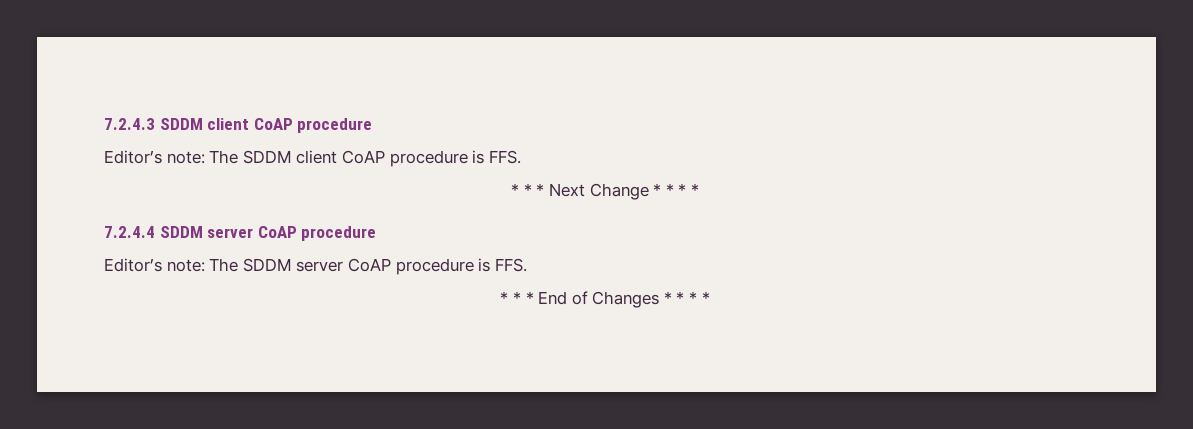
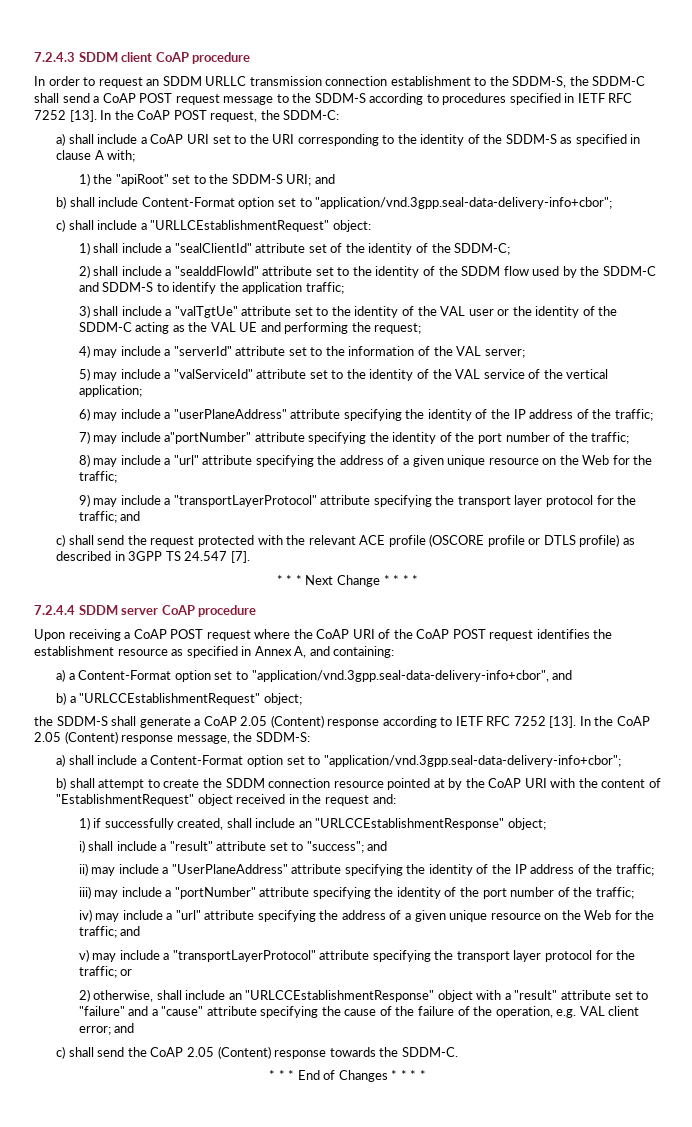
- Editor’s note: The SDDM client CoAP procedure is FFS.
+ In order to request an SDDM URLLC transmission connection establishment to the SDDM-S, the SDDM-C shall send a CoAP POST request message to the SDDM-S according to procedures specified in IETF RFC 7252 [13]. In the CoAP POST request, the SDDM-C:
+ a) shall include a CoAP URI set to the URI corresponding to the identity of the SDDM-S as specified in clause A with;
+ 1) the "apiRoot" set to the SDDM-S URI; and
+ b) shall include Content-Format option set to "application/vnd.3gpp.seal-data-delivery-info+cbor";
+ c) shall include a "URLLCEstablishmentRequest" object:
+ 1) shall include a "sealClientId" attribute set of the identity of the SDDM-C;
+ 2) shall include a "sealddFlowId" attribute set to the identity of the SDDM flow used by the SDDM-C and SDDM-S to identify the application traffic;
+ 3) shall include a "valTgtUe" attribute set to the identity of the VAL user or the identity of the SDDM-C acting as the VAL UE and performing the request;
+ 4) may include a "serverId" attribute set to the information of the VAL server;
+ 5) may include a "valServiceId" attribute set to the identity of the VAL service of the vertical application;
+ 6) may include a "userPlaneAddress" attribute specifying the identity of the IP address of the traffic;
+ 7) may include a"portNumber" attribute specifying the identity of the port number of the traffic;
+ 8) may include a "url" attribute specifying the address of a given unique resource on the Web for the traffic;
+ 9) may include a "transportLayerProtocol" attribute specifying the transport layer protocol for the traffic; and
+ c) shall send the request protected with the relevant ACE profile (OSCORE profile or DTLS profile) as described in 3GPP TS 24.547 [7].
- Editor’s note: The SDDM server CoAP procedure is FFS.
+ Upon receiving a CoAP POST request where the CoAP URI of the CoAP POST request identifies the establishment resource as specified in Annex A, and containing:
+ a) a Content-Format option set to "application/vnd.3gpp.seal-data-delivery-info+cbor", and
+ b) a "URLCCEstablishmentRequest" object;
+ the SDDM-S shall generate a CoAP 2.05 (Content) response according to IETF RFC 7252 [13]. In the CoAP 2.05 (Content) response message, the SDDM-S:
+ a) shall include a Content-Format option set to "application/vnd.3gpp.seal-data-delivery-info+cbor";
+ b) shall attempt to create the SDDM connection resource pointed at by the CoAP URI with the content of "EstablishmentRequest" object received in the request and:
+ 1) if successfully created, shall include an "URLCCEstablishmentResponse" object;
+ i) shall include a "result" attribute set to "success"; and
+ ii) may include a "UserPlaneAddress" attribute specifying the identity of the IP address of the traffic;
+ iii) may include a "portNumber" attribute specifying the identity of the port number of the traffic;
+ iv) may include a "url" attribute specifying the address of a given unique resource on the Web for the traffic; and
+ v) may include a "transportLayerProtocol" attribute specifying the transport layer protocol for the traffic; or
+ 2) otherwise, shall include an "URLCCEstablishmentResponse" object with a "result" attribute set to "failure" and a "cause" attribute specifying the cause of the failure of the operation, e.g. VAL client error; and
+ c) shall send the CoAP 2.05 (Content) response towards the SDDM-C.

